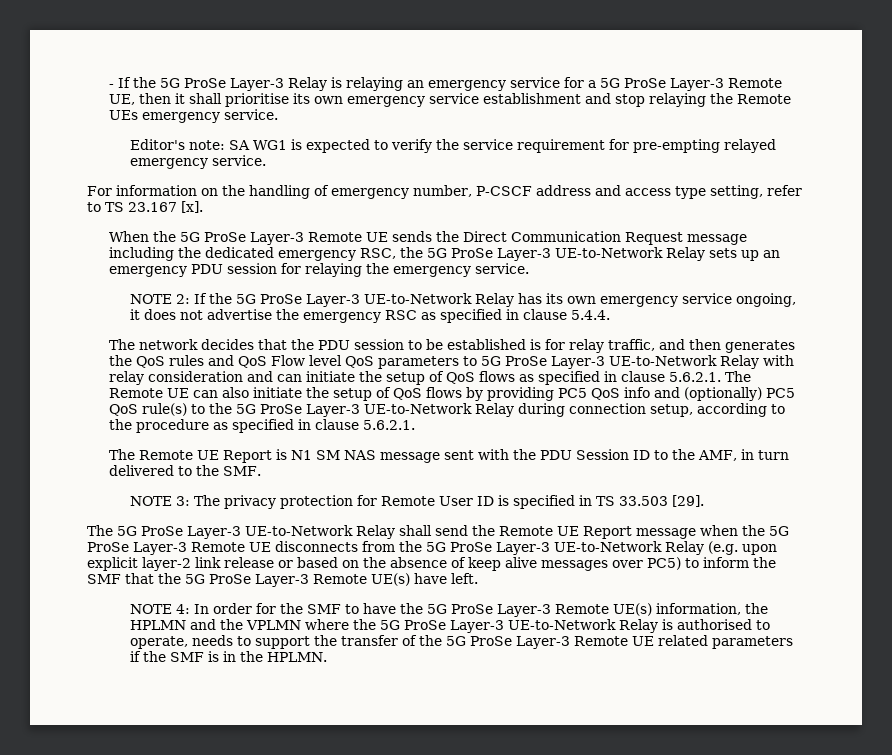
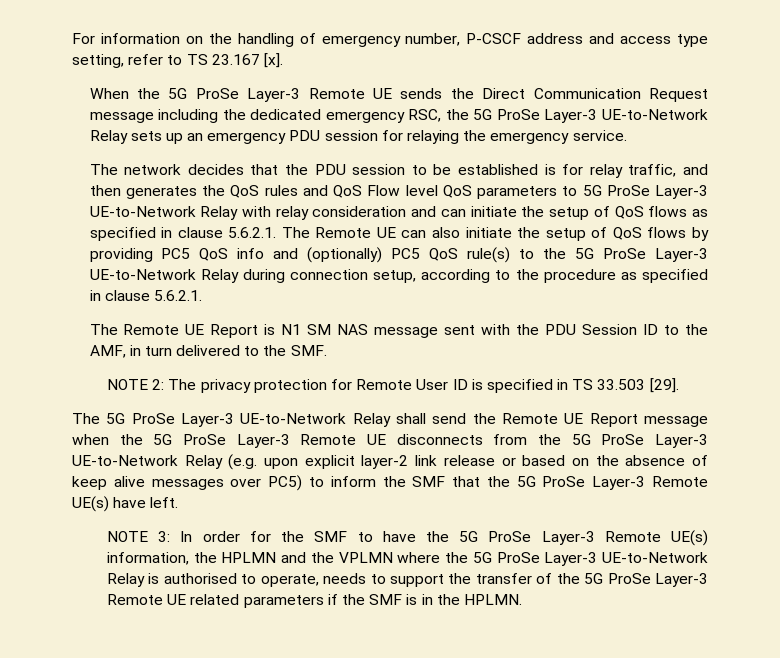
- - If the 5G ProSe Layer-3 Relay is relaying an emergency service for a 5G ProSe Layer-3 Remote UE, then it shall prioritise its own emergency service establishment and stop relaying the Remote UEs emergency service.
- Editor's note: SA WG1 is expected to verify the service requirement for pre-empting relayed emergency service.
- NOTE 2: If the 5G ProSe Layer-3 UE-to-Network Relay has its own emergency service ongoing, it does not advertise the emergency RSC as specified in clause 5.4.4.
- NOTE 3: The privacy protection for Remote User ID is specified in TS 33.503 [29].
+ NOTE 2: The privacy protection for Remote User ID is specified in TS 33.503 [29].
- NOTE 4: In order for the SMF to have the 5G ProSe Layer-3 Remote UE(s) information, the HPLMN and the VPLMN where the 5G ProSe Layer-3 UE-to-Network Relay is authorised to operate, needs to support the transfer of the 5G ProSe Layer-3 Remote UE related parameters if the SMF is in the HPLMN.
+ NOTE 3: In order for the SMF to have the 5G ProSe Layer-3 Remote UE(s) information, the HPLMN and the VPLMN where the 5G ProSe Layer-3 UE-to-Network Relay is authorised to operate, needs to support the transfer of the 5G ProSe Layer-3 Remote UE related parameters if the SMF is in the HPLMN.

